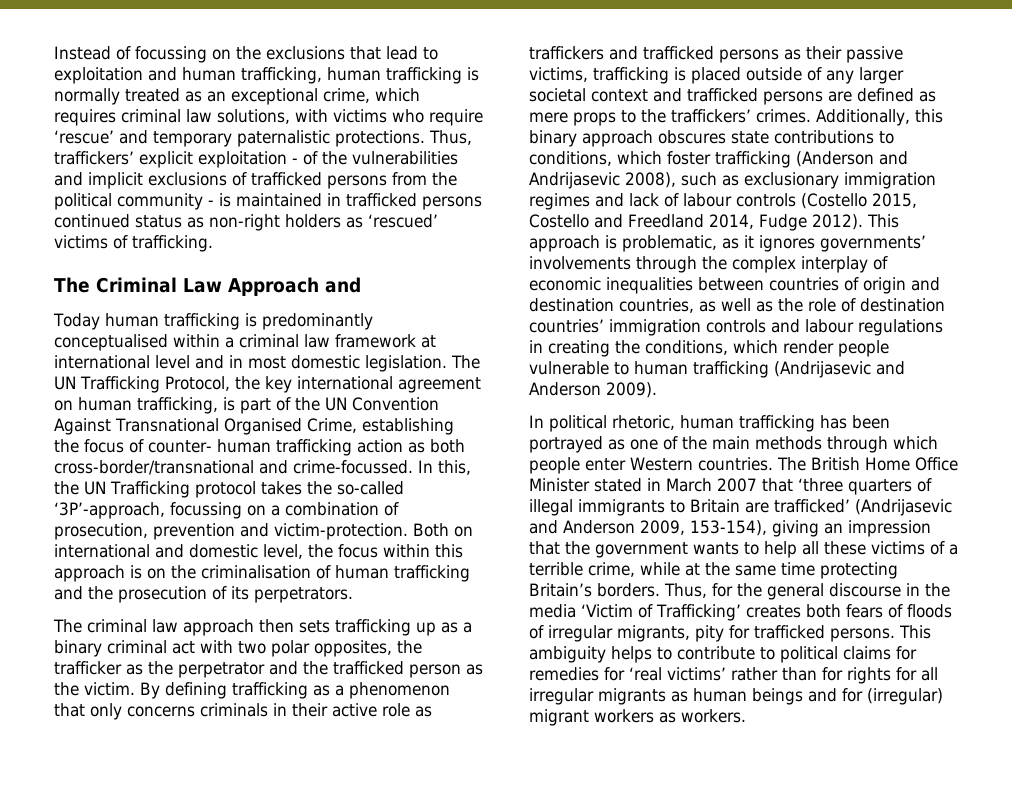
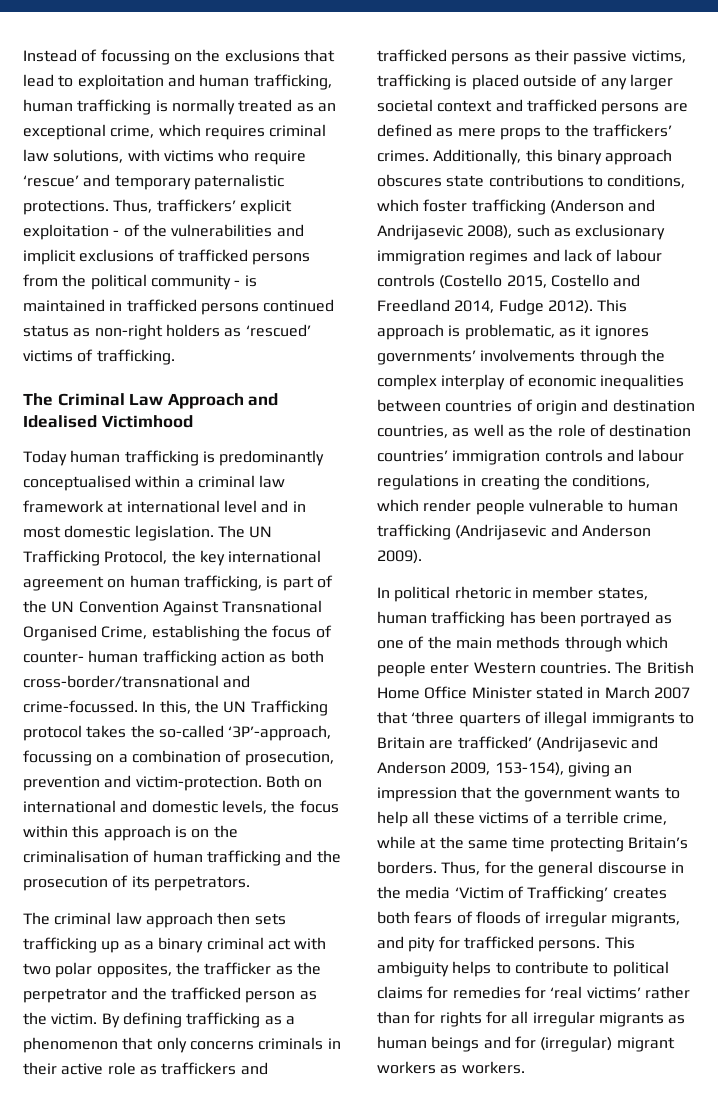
- The Criminal Law Approach and
+ The Criminal Law Approach and Idealised Victimhood
- Both on international and domestic level, the focus within this approach is on the criminalisation of human trafficking and the prosecution of its perpetrators.
+ Both on international and domestic levels, the focus within this approach is on the criminalisation of human trafficking and the prosecution of its perpetrators.
- In political rhetoric, human trafficking has been portrayed as one of the main methods through which people enter Western countries.
+ In political rhetoric in member states, human trafficking has been portrayed as one of the main methods through which people enter Western countries.
- Thus, for the general discourse in the media ‘Victim of Trafficking’ creates both fears of floods of irregular migrants, pity for trafficked persons.
+ Thus, for the general discourse in the media ‘Victim of Trafficking’ creates both fears of floods of irregular migrants, and pity for trafficked persons.

